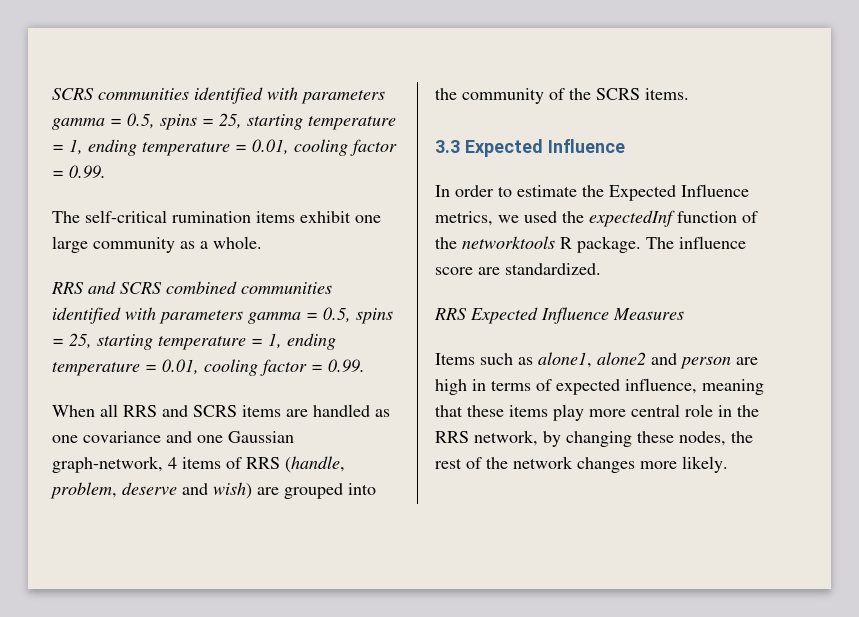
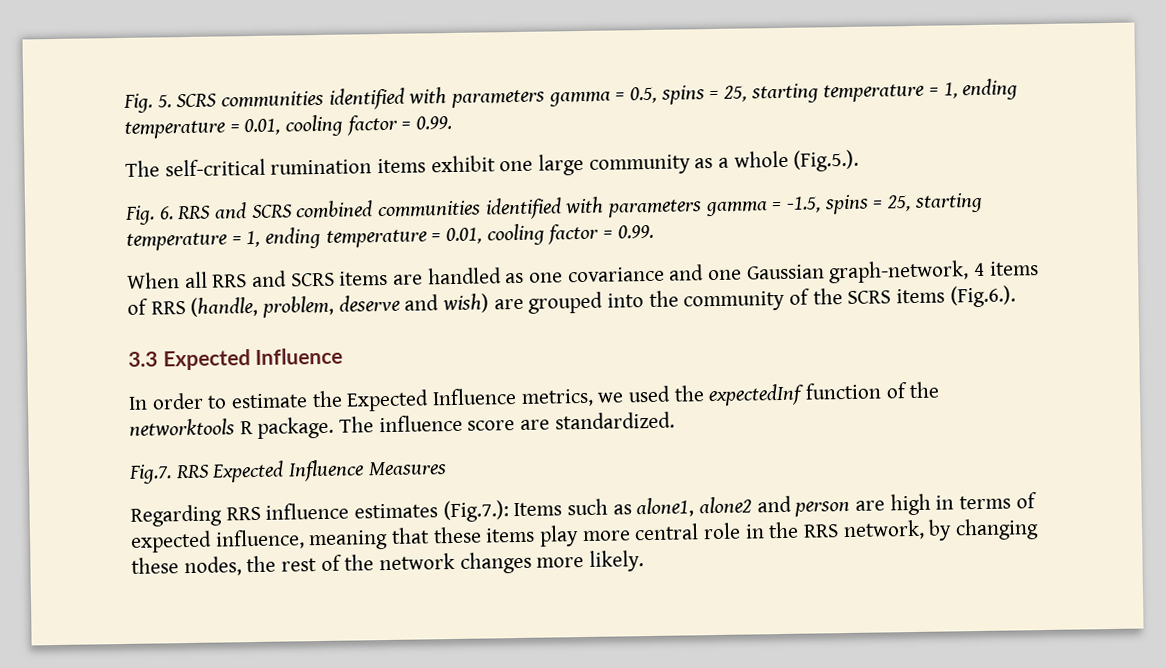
- SCRS communities identified with parameters gamma = 0.5, spins = 25, starting temperature = 1, ending temperature = 0.01, cooling factor = 0.99.
+ Fig. 5. SCRS communities identified with parameters gamma = 0.5, spins = 25, starting temperature = 1, ending temperature = 0.01, cooling factor = 0.99.
- The self-critical rumination items exhibit one large community as a whole.
- RRS and SCRS combined communities identified with parameters gamma = 0.5, spins = 25, starting temperature = 1, ending temperature = 0.01, cooling factor = 0.99.
+ The self-critical rumination items exhibit one large community as a whole (Fig.5.).
+ Fig. 6. RRS and SCRS combined communities identified with parameters gamma = -1.5, spins = 25, starting temperature = 1, ending temperature = 0.01, cooling factor = 0.99.
- When all RRS and SCRS items are handled as one covariance and one Gaussian graph-network, 4 items of RRS (handle, problem, deserve and wish) are grouped into the community of the SCRS items.
+ When all RRS and SCRS items are handled as one covariance and one Gaussian graph-network, 4 items of RRS (handle, problem, deserve and wish) are grouped into the community of the SCRS items (Fig.6.).
- RRS Expected Influence Measures
+ Fig.7. RRS Expected Influence Measures
- Items such as alone1, alone2 and person are high in terms of expected influence, meaning that these items play more central role in the RRS network, by changing these nodes, the rest of the network changes more likely.
+ Regarding RRS influence estimates (Fig.7.): Items such as alone1, alone2 and person are high in terms of expected influence, meaning that these items play more central role in the RRS network, by changing these nodes, the rest of the network changes more likely.

